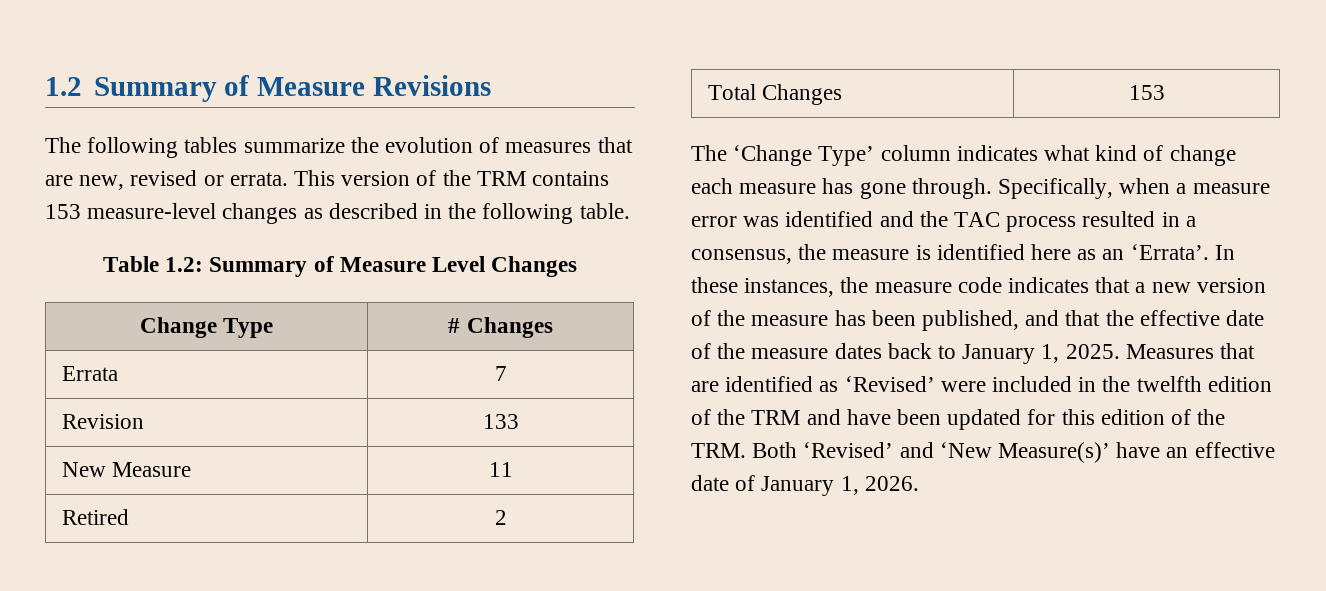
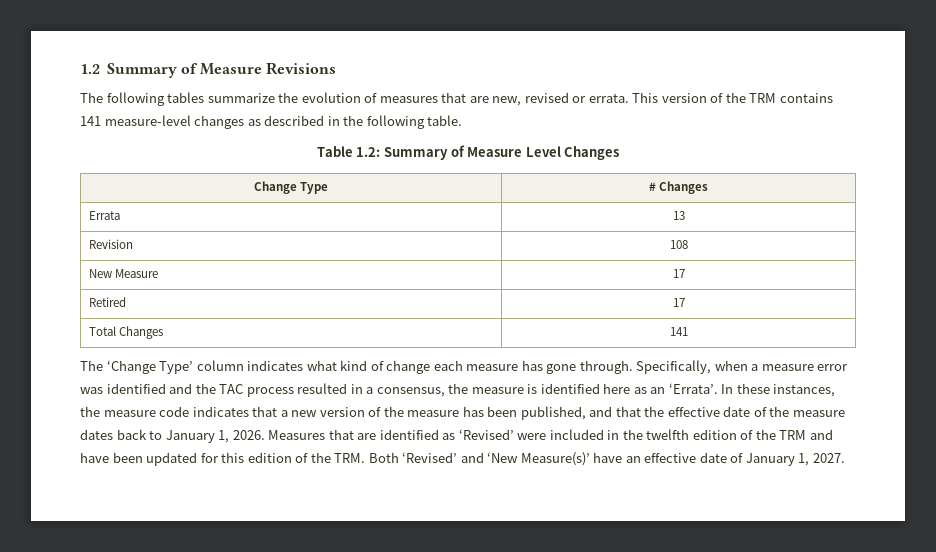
- This version of the TRM contains 153 measure-level changes as described in the following table.
+ This version of the TRM contains 141 measure-level changes as described in the following table.
- Errata | 7
+ Errata | 13
- Revision | 133
+ Revision | 108
- New Measure | 11
+ New Measure | 17
- Retired | 2
+ Retired | 17
- Total Changes | 153
+ Total Changes | 141
- In these instances, the measure code indicates that a new version of the measure has been published, and that the effective date of the measure dates back to January 1, 2025.
+ In these instances, the measure code indicates that a new version of the measure has been published, and that the effective date of the measure dates back to January 1, 2026.
- Measures that are identified as ‘Revised’ were included in the twelfth edition of the TRM and have been updated for this edition of the TRM. Both ‘Revised’ and ‘New Measure(s)’ have an effective date of January 1, 2026.
+ Measures that are identified as ‘Revised’ were included in the twelfth edition of the TRM and have been updated for this edition of the TRM. Both ‘Revised’ and ‘New Measure(s)’ have an effective date of January 1, 2027.

